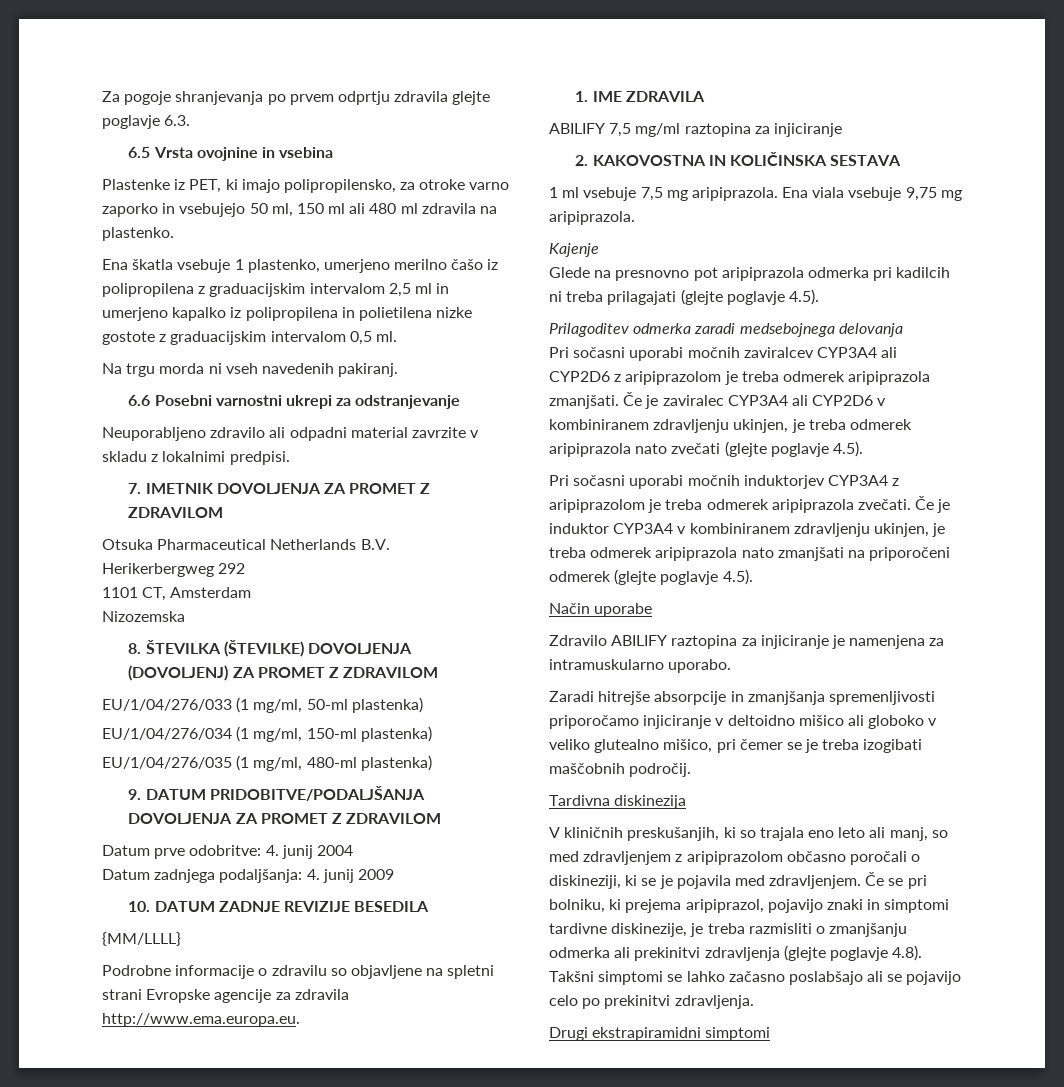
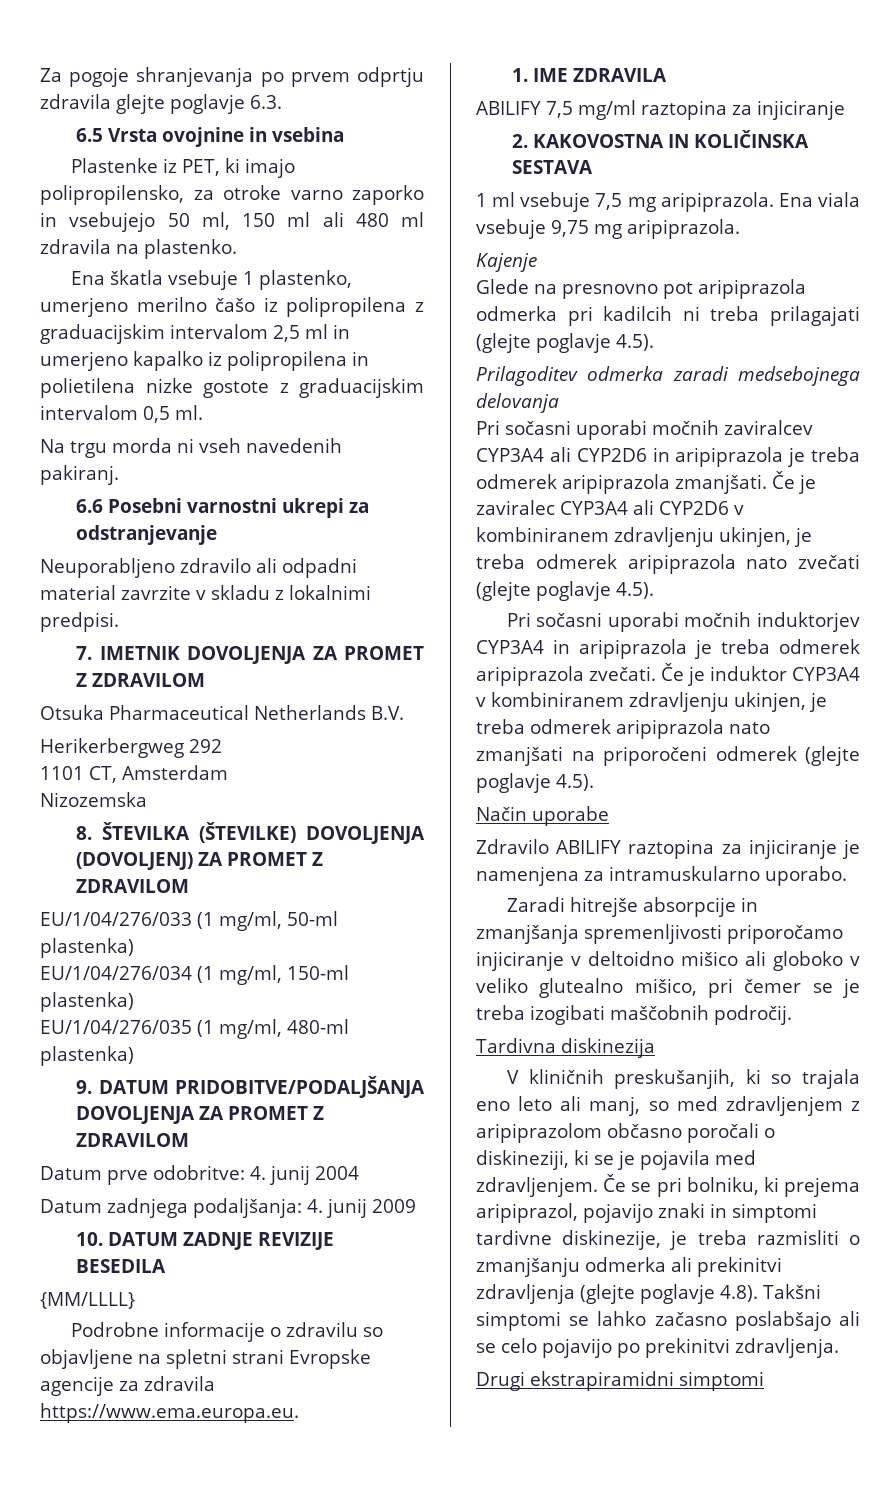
- Podrobne informacije o zdravilu so objavljene na spletni strani Evropske agencije za zdravila http://www.ema.europa.eu.
+ Podrobne informacije o zdravilu so objavljene na spletni strani Evropske agencije za zdravila https://www.ema.europa.eu.
- Pri sočasni uporabi močnih zaviralcev CYP3A4 ali CYP2D6 z aripiprazolom je treba odmerek aripiprazola zmanjšati.
+ Pri sočasni uporabi močnih zaviralcev CYP3A4 ali CYP2D6 in aripiprazola je treba odmerek aripiprazola zmanjšati.
- Pri sočasni uporabi močnih induktorjev CYP3A4 z aripiprazolom je treba odmerek aripiprazola zvečati.
+ Pri sočasni uporabi močnih induktorjev CYP3A4 in aripiprazola je treba odmerek aripiprazola zvečati.
- Če se pri bolniku, ki prejema aripiprazol, pojavijo znaki in simptomi tardivne diskinezije, je treba razmisliti o zmanjšanju odmerka ali prekinitvi zdravljenja (glejte poglavje 4.8). Takšni simptomi se lahko začasno poslabšajo ali se pojavijo celo po prekinitvi zdravljenja.
+ Če se pri bolniku, ki prejema aripiprazol, pojavijo znaki in simptomi tardivne diskinezije, je treba razmisliti o zmanjšanju odmerka ali prekinitvi zdravljenja (glejte poglavje 4.8). Takšni simptomi se lahko začasno poslabšajo ali se celo pojavijo po prekinitvi zdravljenja.

